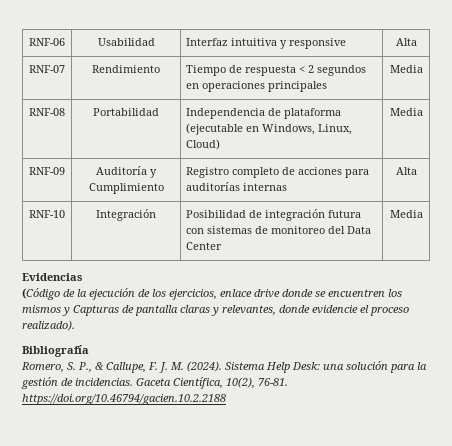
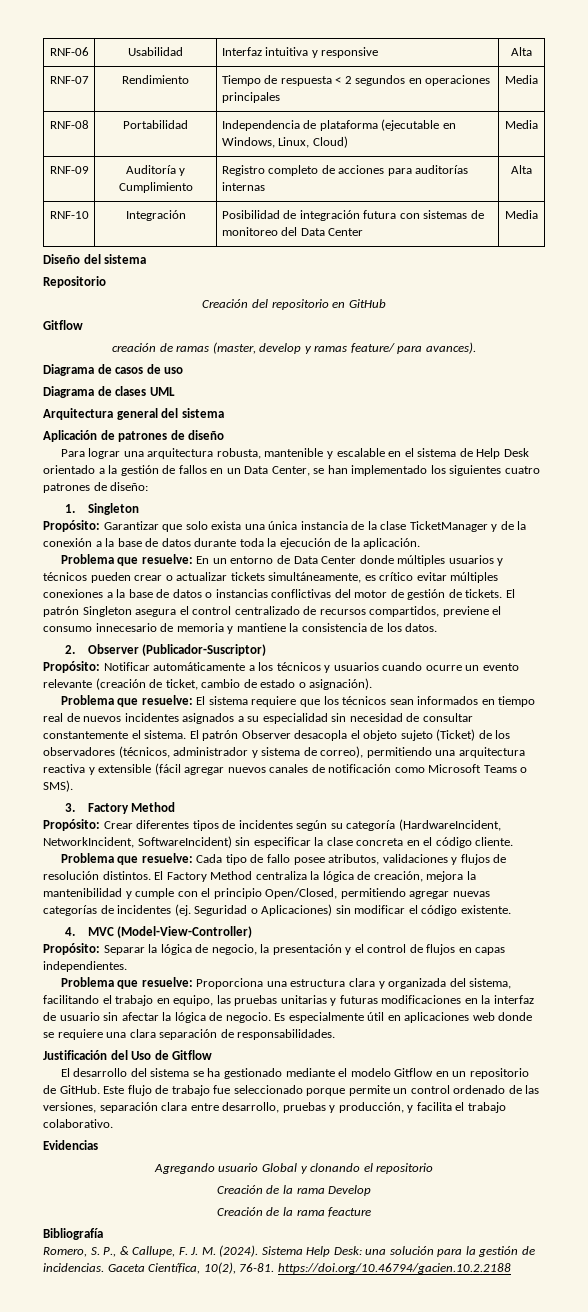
+ Diseño del sistema
+ Repositorio
+ Creación del repositorio en GitHub
+ Gitflow
+ creación de ramas (master, develop y ramas feature/ para avances).
+ Diagrama de casos de uso
+ Diagrama de clases UML
+ Arquitectura general del sistema
+ Aplicación de patrones de diseño
+ Para lograr una arquitectura robusta, mantenible y escalable en el sistema de Help Desk orientado a la gestión de fallos en un Data Center, se han implementado los siguientes cuatro patrones de diseño:
+ 1. Singleton
+ Propósito: Garantizar que solo exista una única instancia de la clase TicketManager y de la conexión a la base de datos durante toda la ejecución de la aplicación.
+ Problema que resuelve: En un entorno de Data Center donde múltiples usuarios y técnicos pueden crear o actualizar tickets simultáneamente, es crítico evitar múltiples conexiones a la base de datos o instancias conflictivas del motor de gestión de tickets. El patrón Singleton asegura el control centralizado de recursos compartidos, previene el consumo innecesario de memoria y mantiene la consistencia de los datos.
+ 2. Observer (Publicador-Suscriptor)
+ Propósito: Notificar automáticamente a los técnicos y usuarios cuando ocurre un evento relevante (creación de ticket, cambio de estado o asignación).
+ Problema que resuelve: El sistema requiere que los técnicos sean informados en tiempo real de nuevos incidentes asignados a su especialidad sin necesidad de consultar constantemente el sistema. El patrón Observer desacopla el objeto sujeto (Ticket) de los observadores (técnicos, administrador y sistema de correo), permitiendo una arquitectura reactiva y extensible (fácil agregar nuevos canales de notificación como Microsoft Teams o SMS).
+ 3. Factory Method
+ Propósito: Crear diferentes tipos de incidentes según su categoría (HardwareIncident, NetworkIncident, SoftwareIncident) sin especificar la clase concreta en el código cliente.
+ Problema que resuelve: Cada tipo de fallo posee atributos, validaciones y flujos de resolución distintos. El Factory Method centraliza la lógica de creación, mejora la mantenibilidad y cumple con el principio Open/Closed, permitiendo agregar nuevas categorías de incidentes (ej. Seguridad o Aplicaciones) sin modificar el código existente.
+ 4. MVC (Model-View-Controller)
+ Propósito: Separar la lógica de negocio, la presentación y el control de flujos en capas independientes.
+ Problema que resuelve: Proporciona una estructura clara y organizada del sistema, facilitando el trabajo en equipo, las pruebas unitarias y futuras modificaciones en la interfaz de usuario sin afectar la lógica de negocio. Es especialmente útil en aplicaciones web donde se requiere una clara separación de responsabilidades.
+ Justificación del Uso de Gitflow
+ El desarrollo del sistema se ha gestionado mediante el modelo Gitflow en un repositorio de GitHub. Este flujo de trabajo fue seleccionado porque permite un control ordenado de las versiones, separación clara entre desarrollo, pruebas y producción, y facilita el trabajo colaborativo.
  Evidencias
- (Código de la ejecución de los ejercicios, enlace drive donde se encuentren los mismos y Capturas de pantalla claras y relevantes, donde evidencie el proceso realizado).
+ Agregando usuario Global y clonando el repositorio
+ Creación de la rama Develop
+ Creación de la rama feacture

